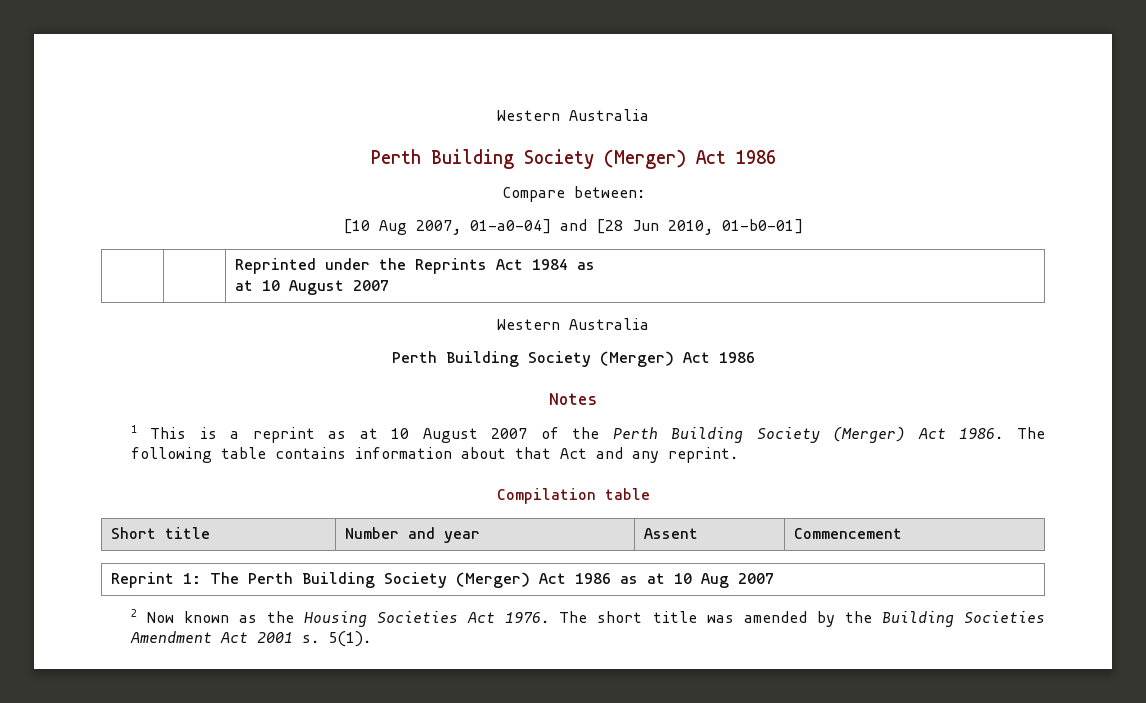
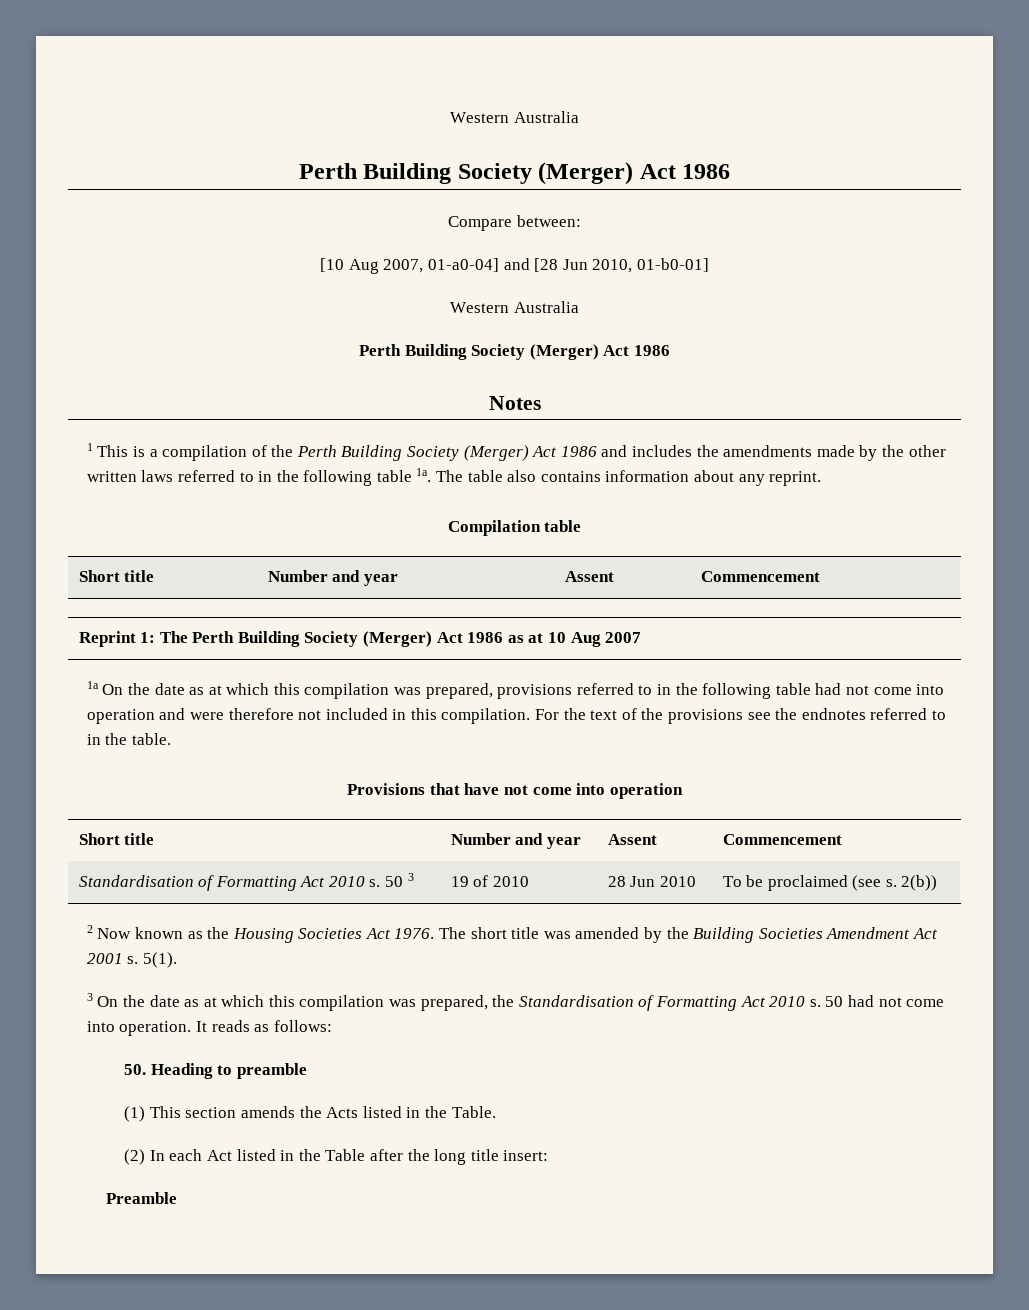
- | | Reprinted under the Reprints Act 1984 as
- at 10 August 2007
- 1 This is a reprint as at 10 August 2007 of the Perth Building Society (Merger) Act 1986. The following table contains information about that Act and any reprint.
+ 1 This is a compilation of the Perth Building Society (Merger) Act 1986 and includes the amendments made by the other written laws referred to in the following table 1a. The table also contains information about any reprint.
+ 1a On the date as at which this compilation was prepared, provisions referred to in the following table had not come into operation and were therefore not included in this compilation. For the text of the provisions see the endnotes referred to in the table.
+ Provisions that have not come into operation
+ Short title | Number and year | Assent | Commencement
+ Standardisation of Formatting Act 2010 s. 50 3 | 19 of 2010 | 28 Jun 2010 | To be proclaimed (see s. 2(b))
+ 3 On the date as at which this compilation was prepared, the Standardisation of Formatting Act 2010 s. 50 had not come into operation. It reads as follows:
+ 50. Heading to preamble
+ (1) This section amends the Acts listed in the Table.
+ (2) In each Act listed in the Table after the long title insert:
+ Preamble

